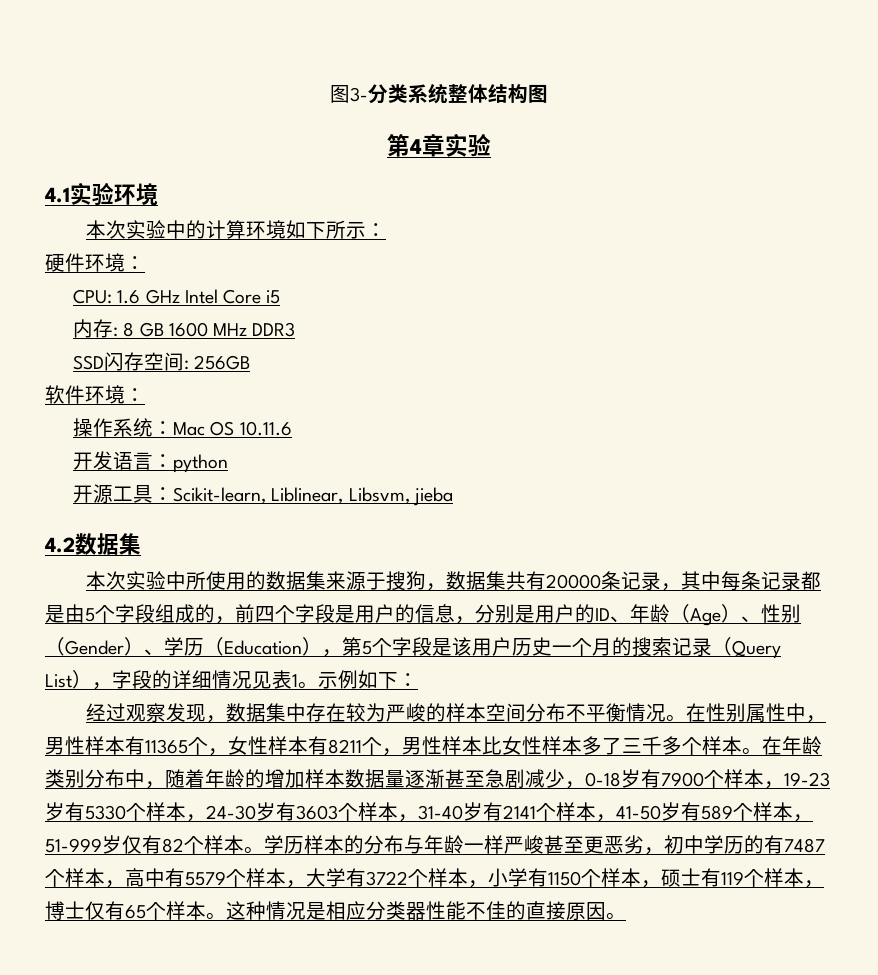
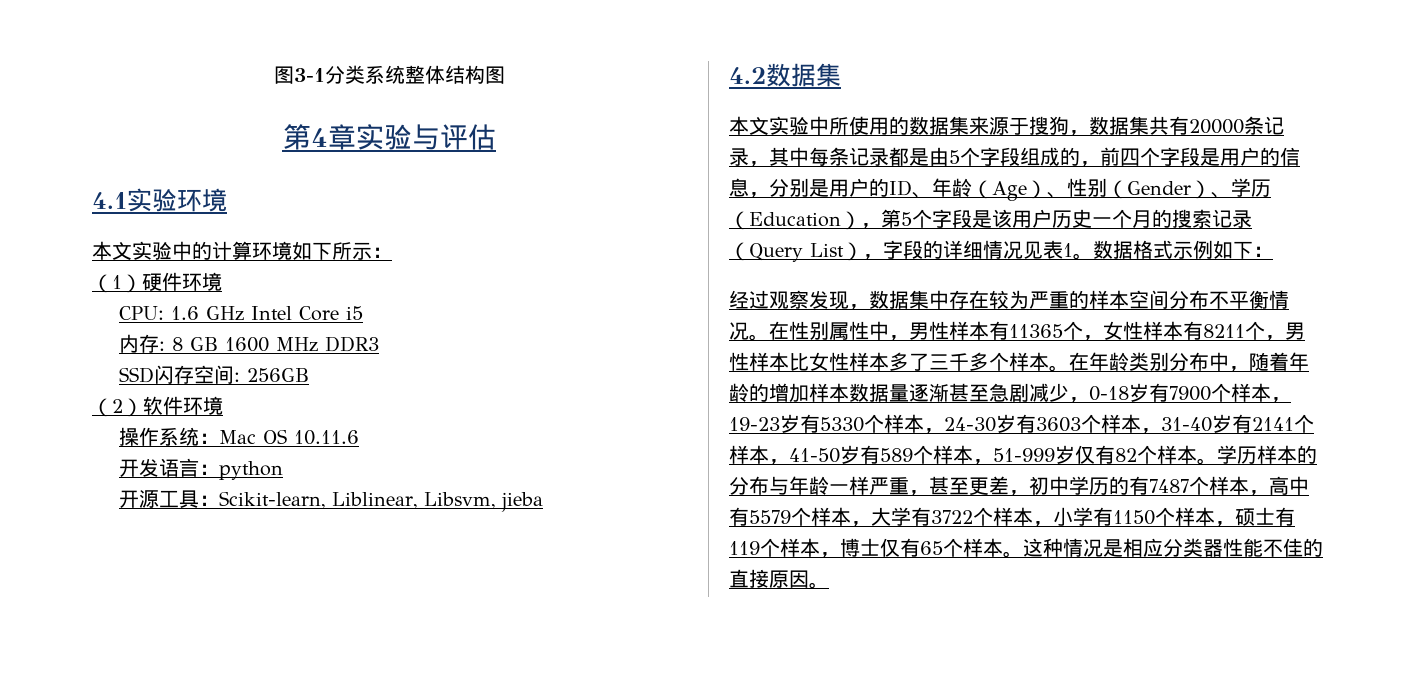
- 图3-分类系统整体结构图
+ 图3-1分类系统整体结构图
- 第4章实验
+ 第4章实验与评估
- 本次实验中的计算环境如下所示：
+ 本文实验中的计算环境如下所示：
- 硬件环境：
+ （1）硬件环境
- 软件环境：
+ （2）软件环境
- 本次实验中所使用的数据集来源于搜狗，数据集共有20000条记录，其中每条记录都是由5个字段组成的，前四个字段是用户的信息，分别是用户的ID、年龄（Age）、性别（Gender）、学历（Education），第5个字段是该用户历史一个月的搜索记录（Query List），字段的详细情况见表1。
+ 本文实验中所使用的数据集来源于搜狗，数据集共有20000条记录，其中每条记录都是由5个字段组成的，前四个字段是用户的信息，分别是用户的ID、年龄（Age）、性别（Gender）、学历（Education），第5个字段是该用户历史一个月的搜索记录（Query List），字段的详细情况见表1。
- 示例如下：
+ 数据格式示例如下：
- 经过观察发现，数据集中存在较为严峻的样本空间分布不平衡情况。
+ 经过观察发现，数据集中存在较为严重的样本空间分布不平衡情况。
- 学历样本的分布与年龄一样严峻甚至更恶劣，初中学历的有7487个样本，高中有5579个样本，大学有3722个样本，小学有1150个样本，硕士有119个样本，博士仅有65个样本。
+ 学历样本的分布与年龄一样严重，甚至更差，初中学历的有7487个样本，高中有5579个样本，大学有3722个样本，小学有1150个样本，硕士有119个样本，博士仅有65个样本。

